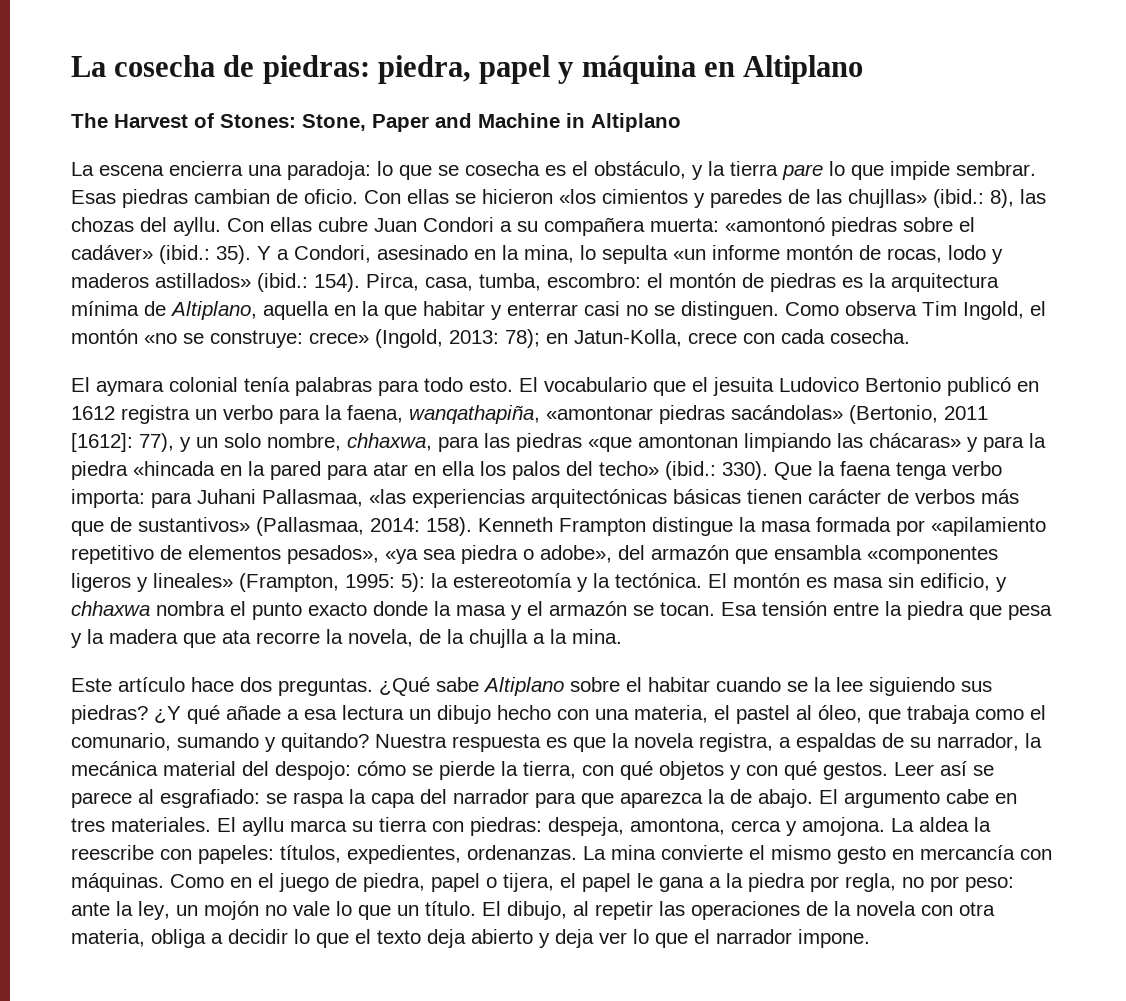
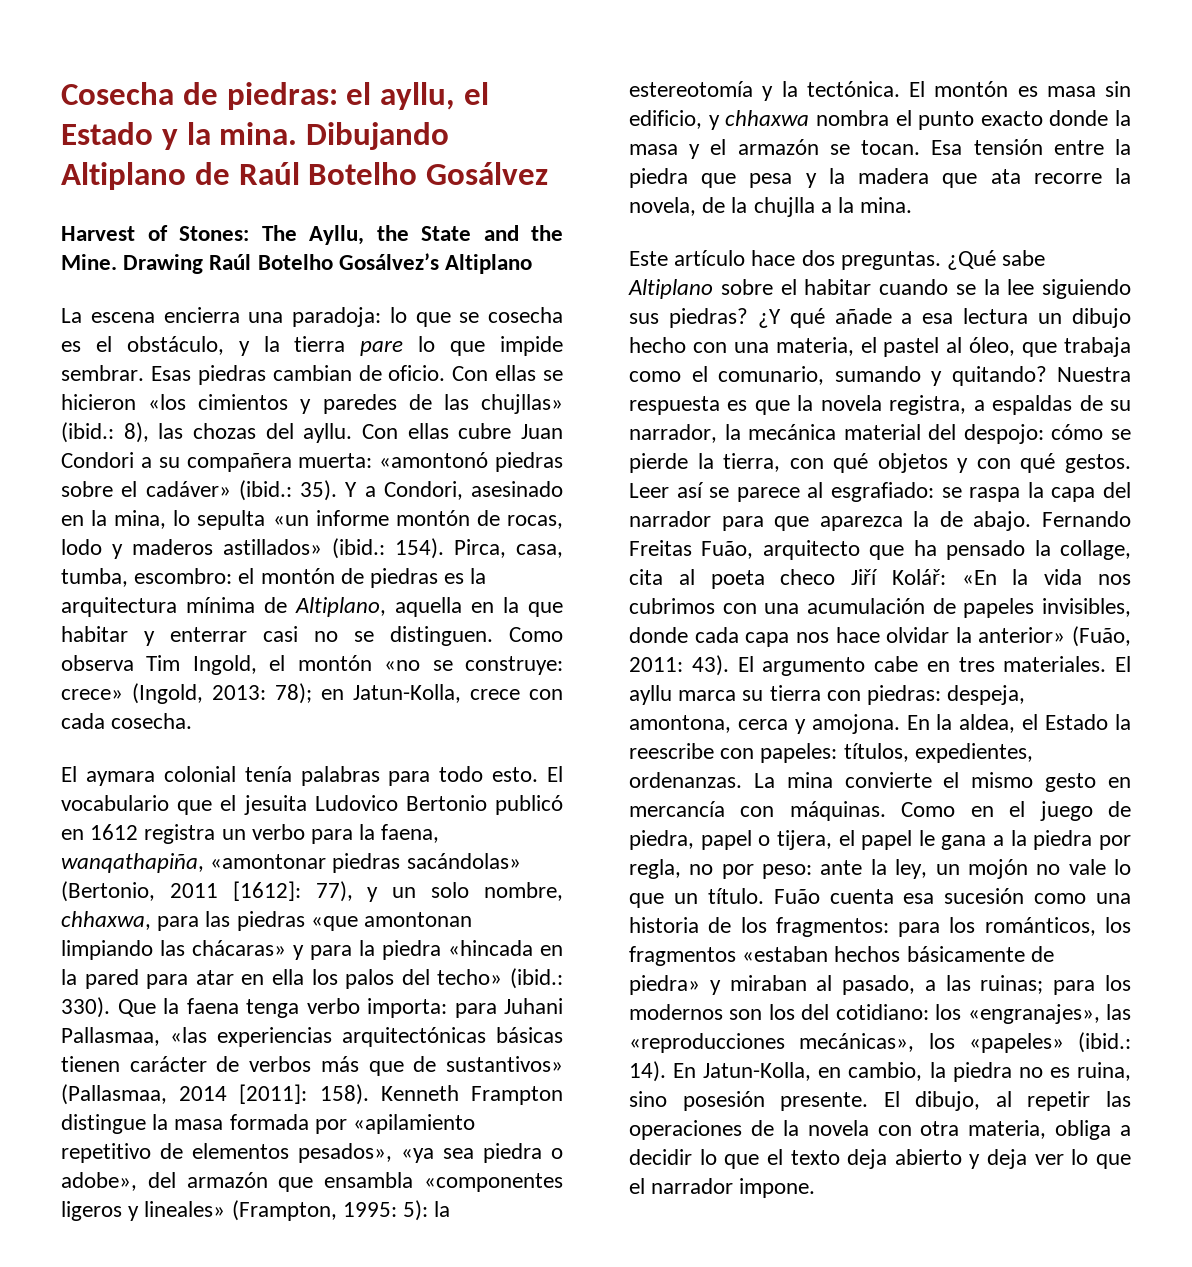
- La cosecha de piedras: piedra, papel y máquina en Altiplano
- The Harvest of Stones: Stone, Paper and Machine in Altiplano
+ Cosecha de piedras: el ayllu, el Estado y la mina. Dibujando Altiplano de Raúl Botelho Gosálvez
+ Harvest of Stones: The Ayllu, the State and the Mine. Drawing Raúl Botelho Gosálvez’s Altiplano
- Que la faena tenga verbo importa: para Juhani Pallasmaa, «las experiencias arquitectónicas básicas tienen carácter de verbos más que de sustantivos» (Pallasmaa, 2014: 158).
+ Que la faena tenga verbo importa: para Juhani Pallasmaa, «las experiencias arquitectónicas básicas tienen carácter de verbos más que de sustantivos» (Pallasmaa, 2014 [2011]: 158).
+ Fernando Freitas Fuão, arquitecto que ha pensado la collage, cita al poeta checo Jiří Kolář: «En la vida nos cubrimos con una acumulación de papeles invisibles, donde cada capa nos hace olvidar la anterior» (Fuão, 2011: 43).
- La aldea la reescribe con papeles: títulos, expedientes, ordenanzas.
+ En la aldea, el Estado la reescribe con papeles: títulos, expedientes, ordenanzas.
+ Fuão cuenta esa sucesión como una historia de los fragmentos: para los románticos, los fragmentos «estaban hechos básicamente de piedra» y miraban al pasado, a las ruinas; para los modernos son los del cotidiano: los «engranajes», las «reproducciones mecánicas», los «papeles» (ibid.: 14). En Jatun-Kolla, en cambio, la piedra no es ruina, sino posesión presente.

